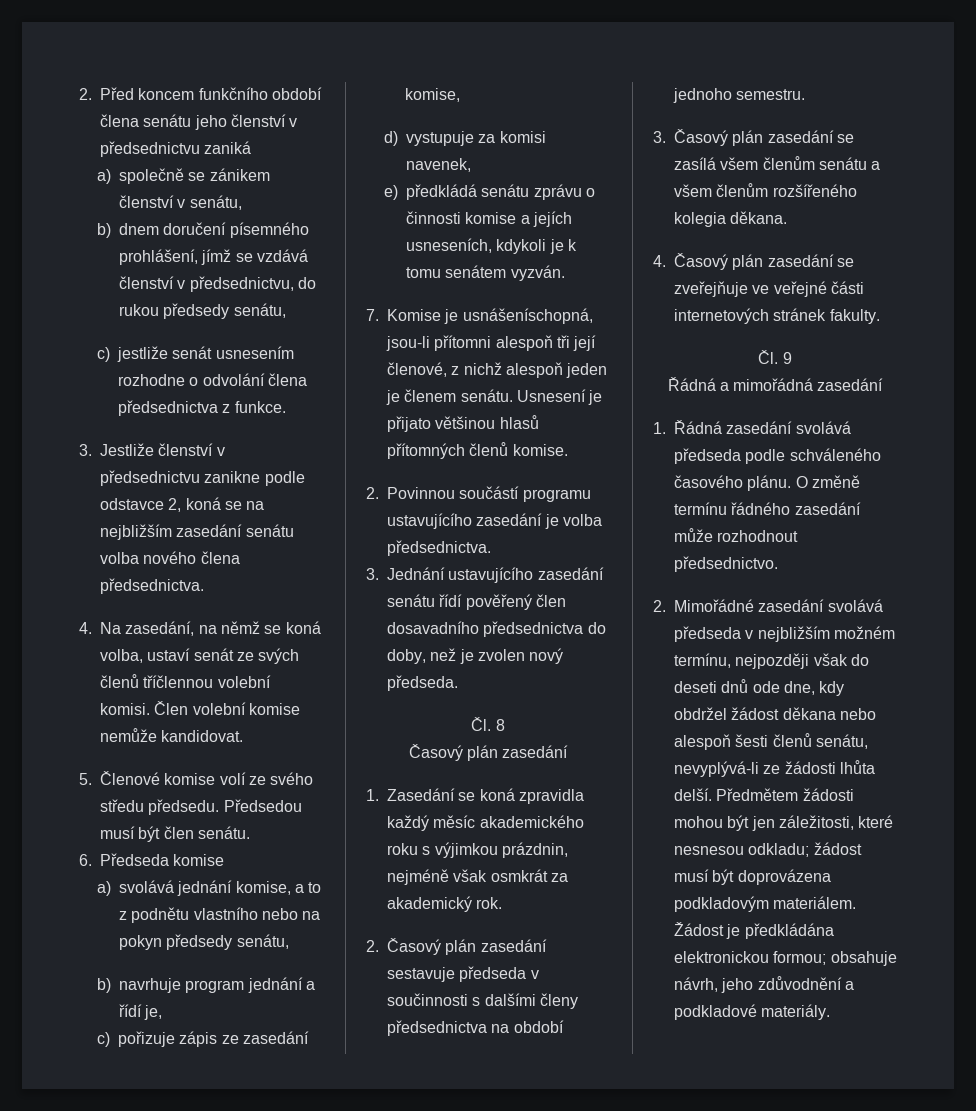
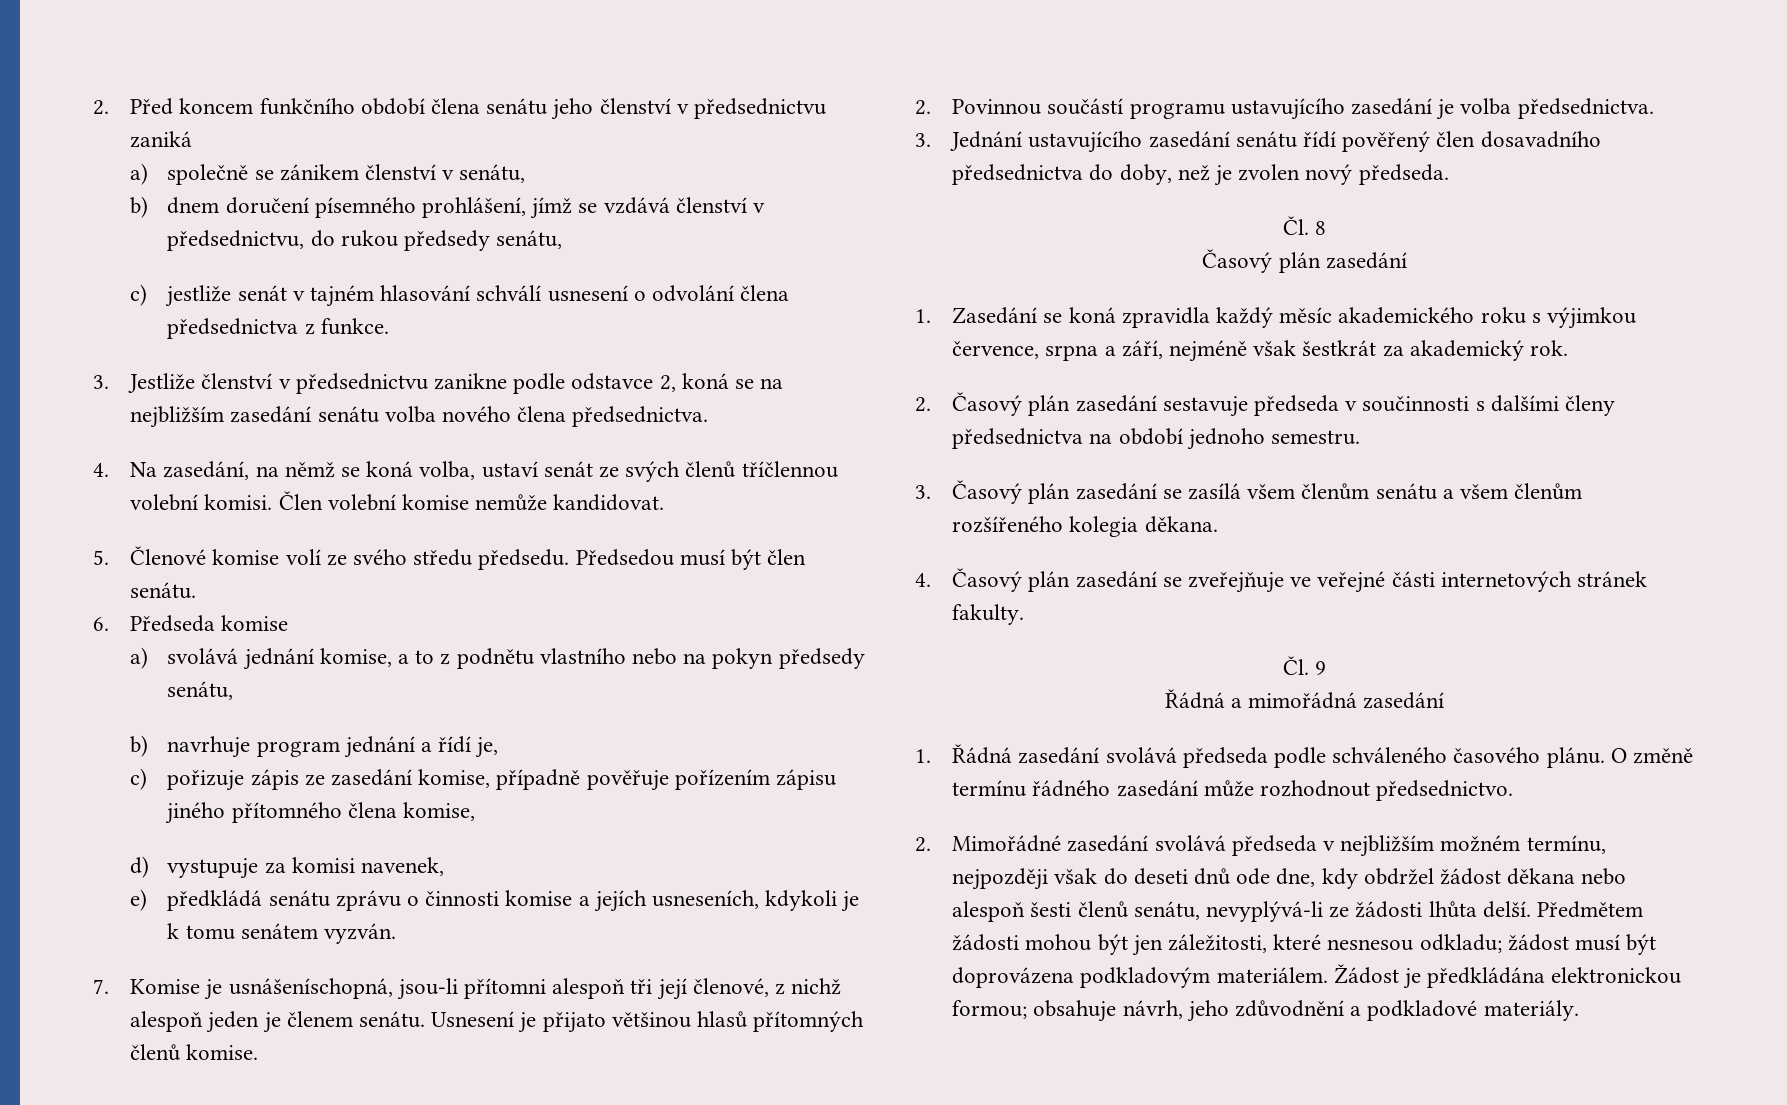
- c) jestliže senát usnesením rozhodne o odvolání člena předsednictva z funkce.
+ c) jestliže senát v tajném hlasování schválí usnesení o odvolání člena předsednictva z funkce.
- c) pořizuje zápis ze zasedání komise,
+ c) pořizuje zápis ze zasedání komise, případně pověřuje pořízením zápisu jiného přítomného člena komise,
- 1. Zasedání se koná zpravidla každý měsíc akademického roku s výjimkou prázdnin, nejméně však osmkrát za akademický rok.
+ 1. Zasedání se koná zpravidla každý měsíc akademického roku s výjimkou července, srpna a září, nejméně však šestkrát za akademický rok.

